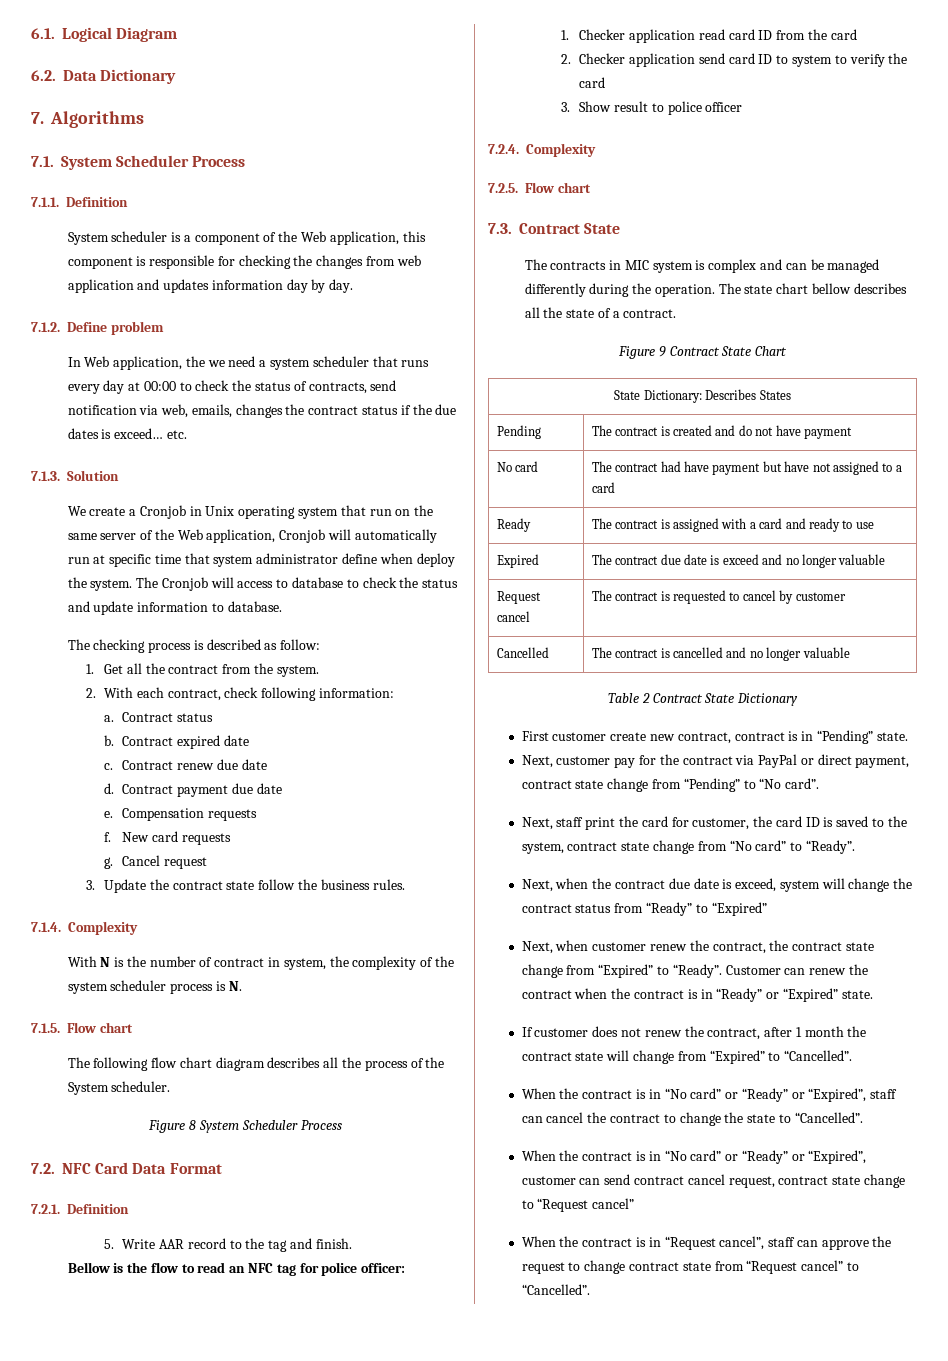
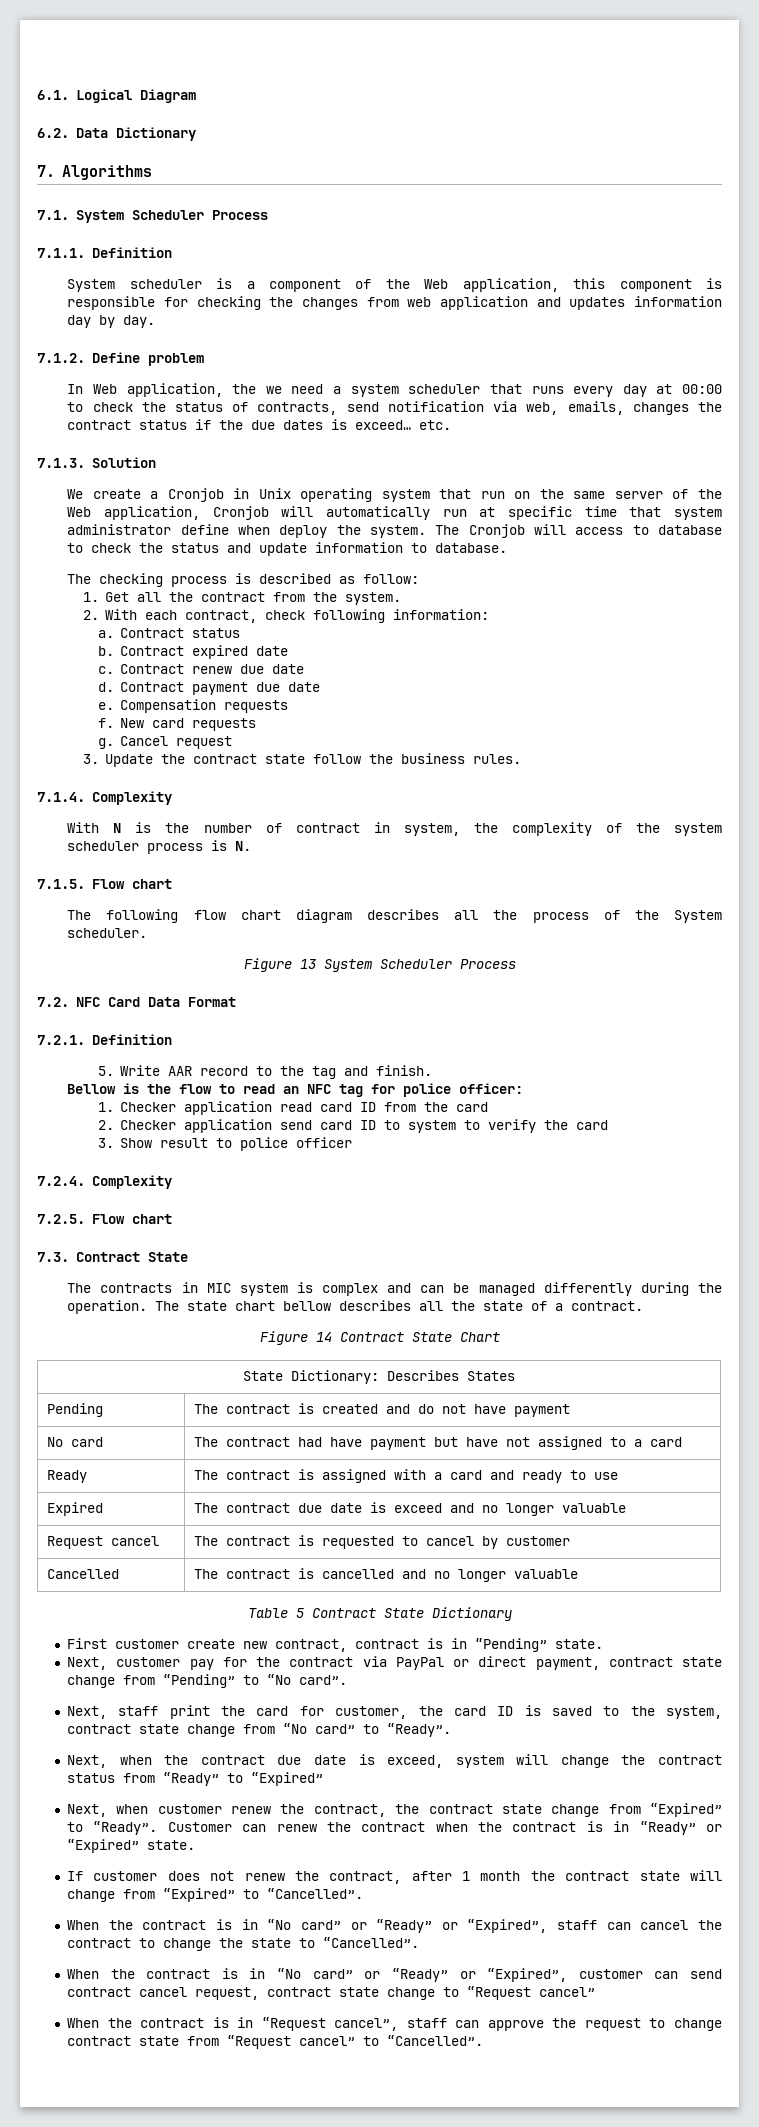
- Figure 8 System Scheduler Process
+ Figure 13 System Scheduler Process
- Figure 9 Contract State Chart
+ Figure 14 Contract State Chart
- Table 2 Contract State Dictionary
+ Table 5 Contract State Dictionary

